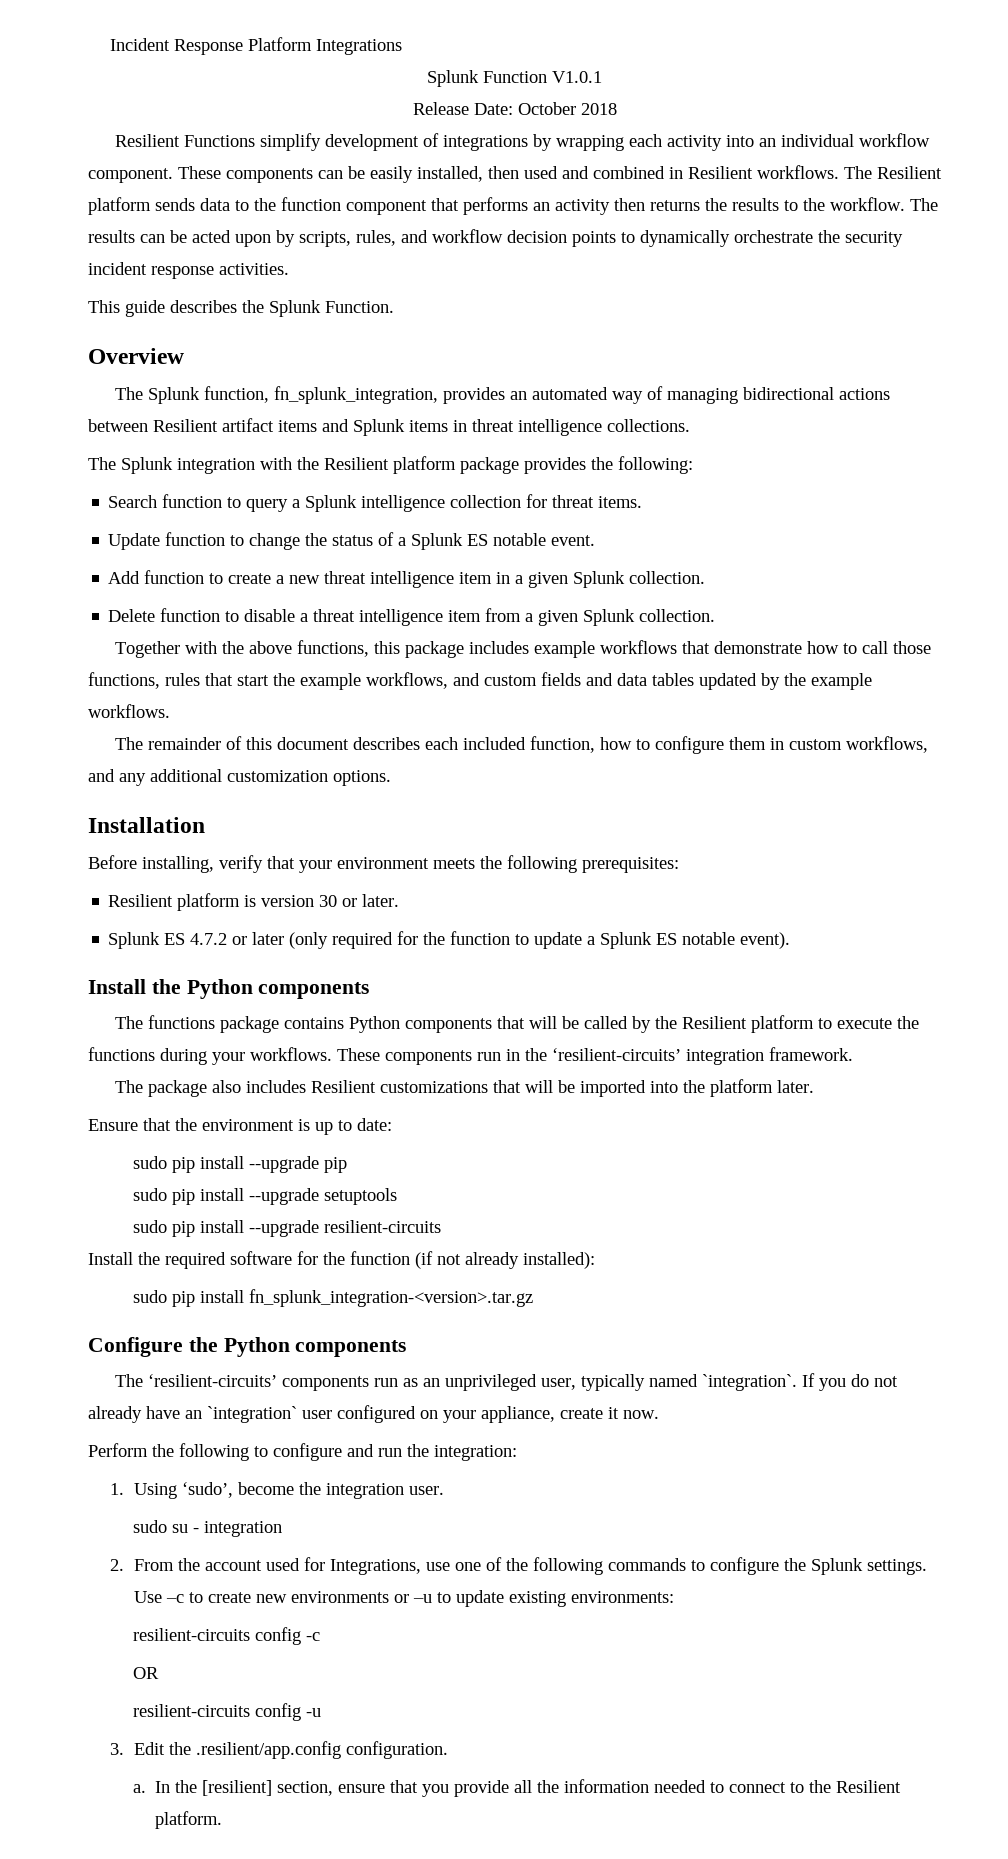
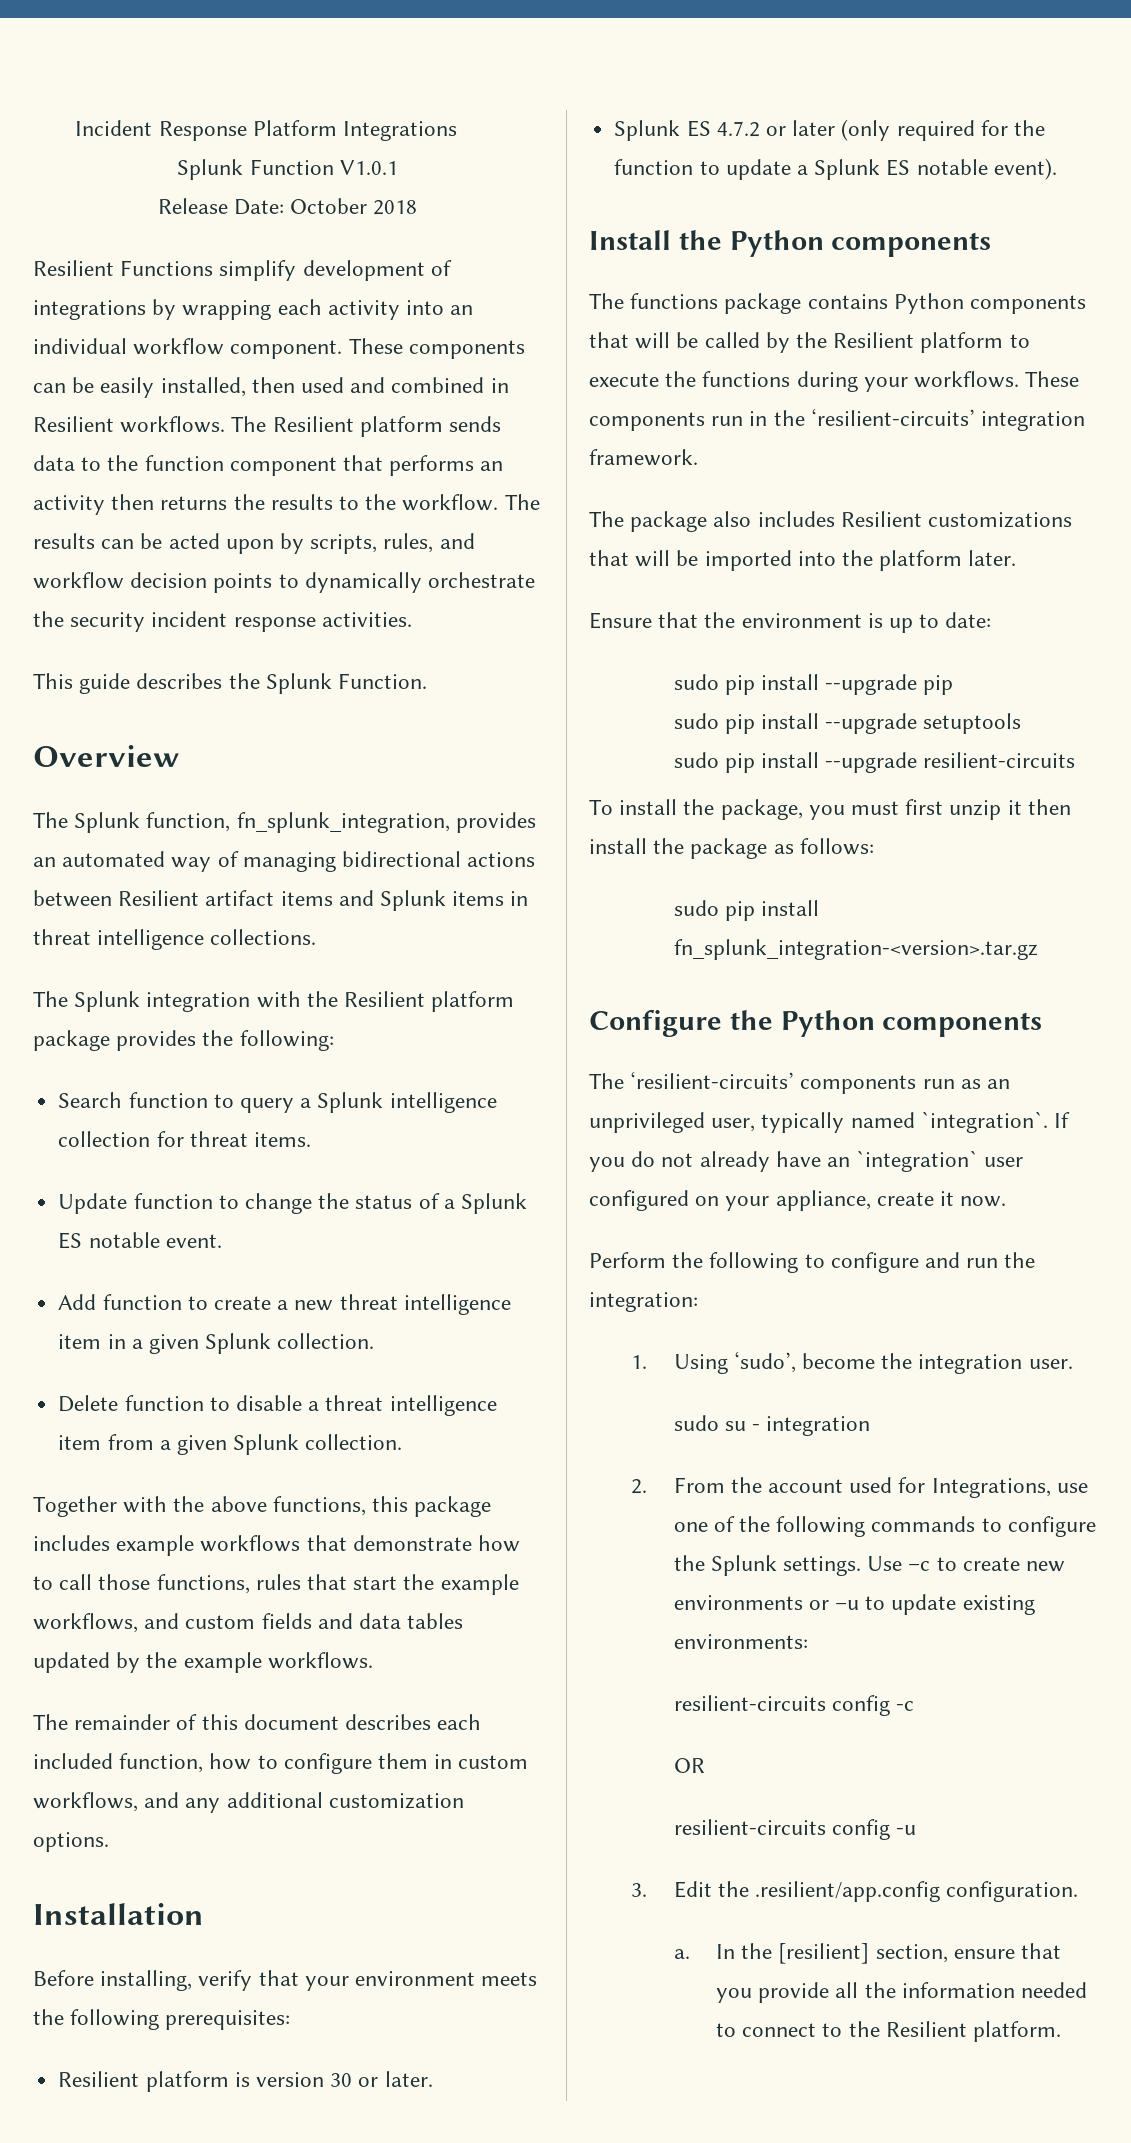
- Install the required software for the function (if not already installed):
+ To install the package, you must first unzip it then install the package as follows:

